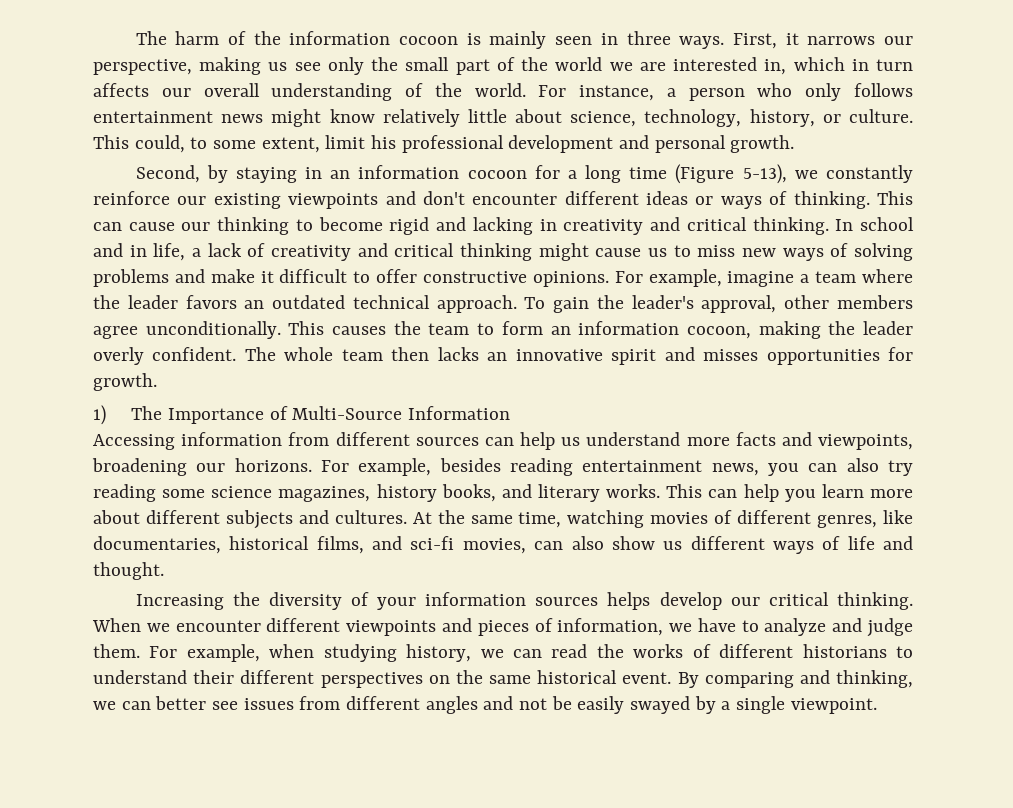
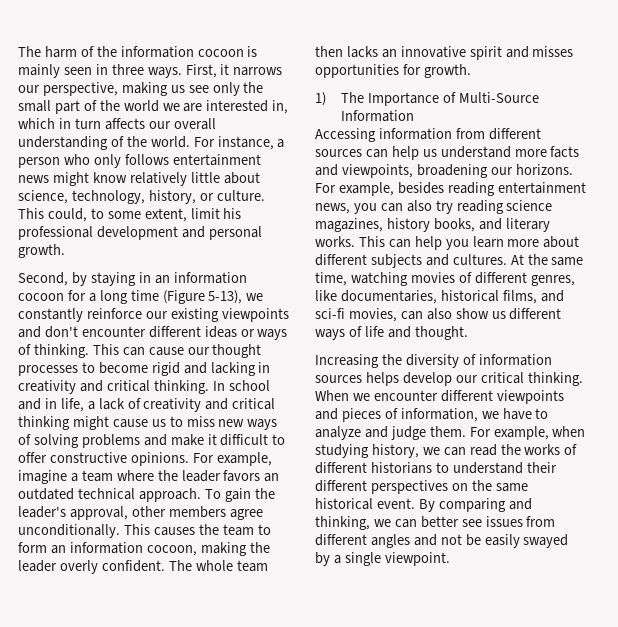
- This can cause our thinking to become rigid and lacking in creativity and critical thinking.
+ This can cause our thought processes to become rigid and lacking in creativity and critical thinking.
- For example, besides reading entertainment news, you can also try reading some science magazines, history books, and literary works.
+ For example, besides reading entertainment news, you can also try reading science magazines, history books, and literary works.
- Increasing the diversity of your information sources helps develop our critical thinking.
+ Increasing the diversity of information sources helps develop our critical thinking.

